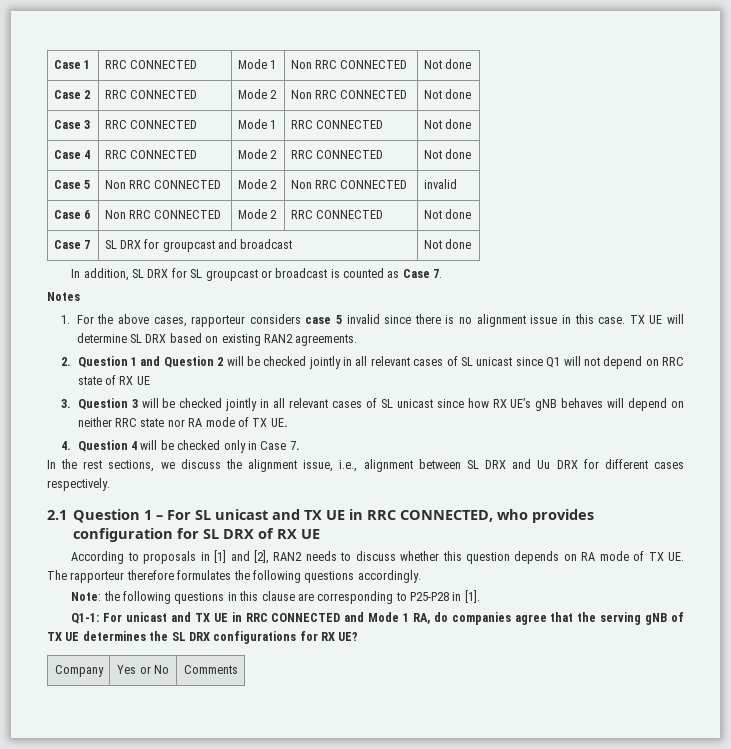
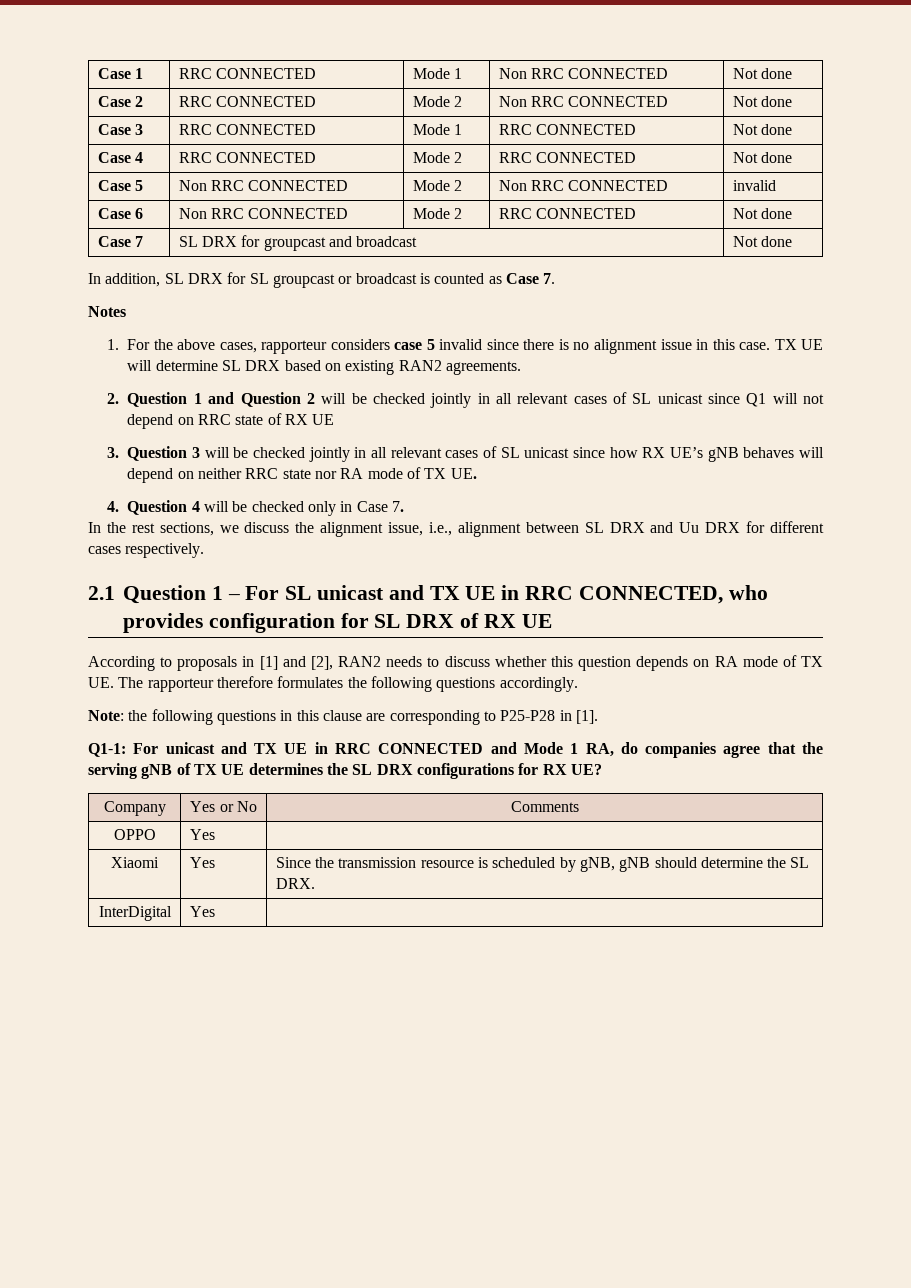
+ OPPO | Yes |
+ Xiaomi | Yes | Since the transmission resource is scheduled by gNB, gNB should determine the SL DRX.
+ InterDigital | Yes |

